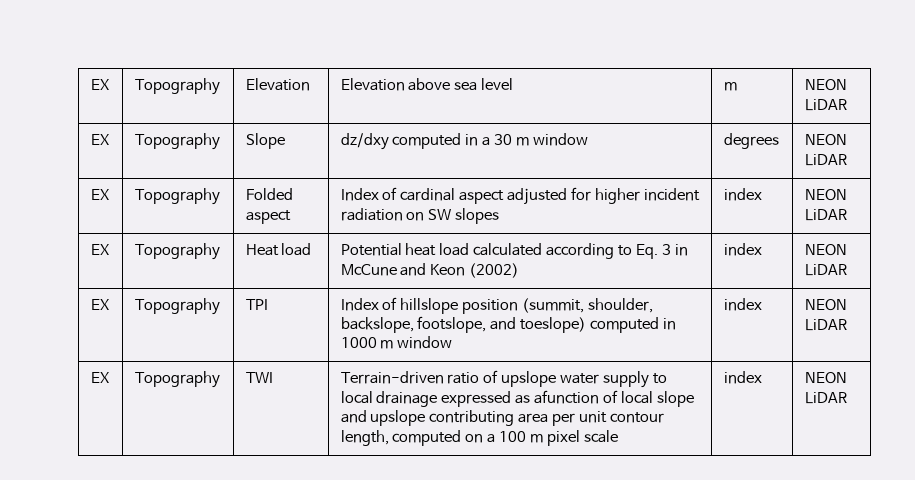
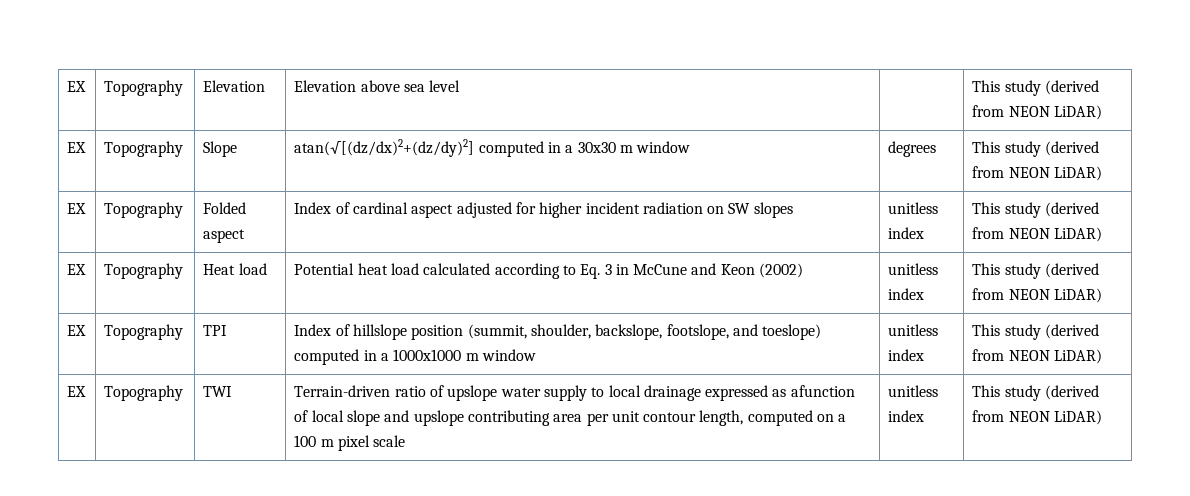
- EX | Topography | Elevation | Elevation above sea level | m | NEON LiDAR
+ EX | Topography | Elevation | Elevation above sea level | | This study (derived from NEON LiDAR)
- EX | Topography | Slope | dz/dxy computed in a 30 m window | degrees | NEON LiDAR
+ EX | Topography | Slope | atan(√[(dz/dx)2+(dz/dy)2] computed in a 30x30 m window | degrees | This study (derived from NEON LiDAR)
- EX | Topography | Folded aspect | Index of cardinal aspect adjusted for higher incident radiation on SW slopes | index | NEON LiDAR
+ EX | Topography | Folded aspect | Index of cardinal aspect adjusted for higher incident radiation on SW slopes | unitless index | This study (derived from NEON LiDAR)
- EX | Topography | Heat load | Potential heat load calculated according to Eq. 3 in McCune and Keon (2002) | index | NEON LiDAR
+ EX | Topography | Heat load | Potential heat load calculated according to Eq. 3 in McCune and Keon (2002) | unitless index | This study (derived from NEON LiDAR)
- EX | Topography | TPI | Index of hillslope position (summit, shoulder, backslope, footslope, and toeslope) computed in 1000 m window | index | NEON LiDAR
+ EX | Topography | TPI | Index of hillslope position (summit, shoulder, backslope, footslope, and toeslope) computed in a 1000x1000 m window | unitless index | This study (derived from NEON LiDAR)
- Terrain-driven ratio of upslope water supply to local drainage expressed as afunction of local slope and upslope contributing area per unit contour length, computed on a 100 m pixel scale | index | NEON LiDAR
+ Terrain-driven ratio of upslope water supply to local drainage expressed as afunction of local slope and upslope contributing area per unit contour length, computed on a 100 m pixel scale | unitless index | This study (derived from NEON LiDAR)

